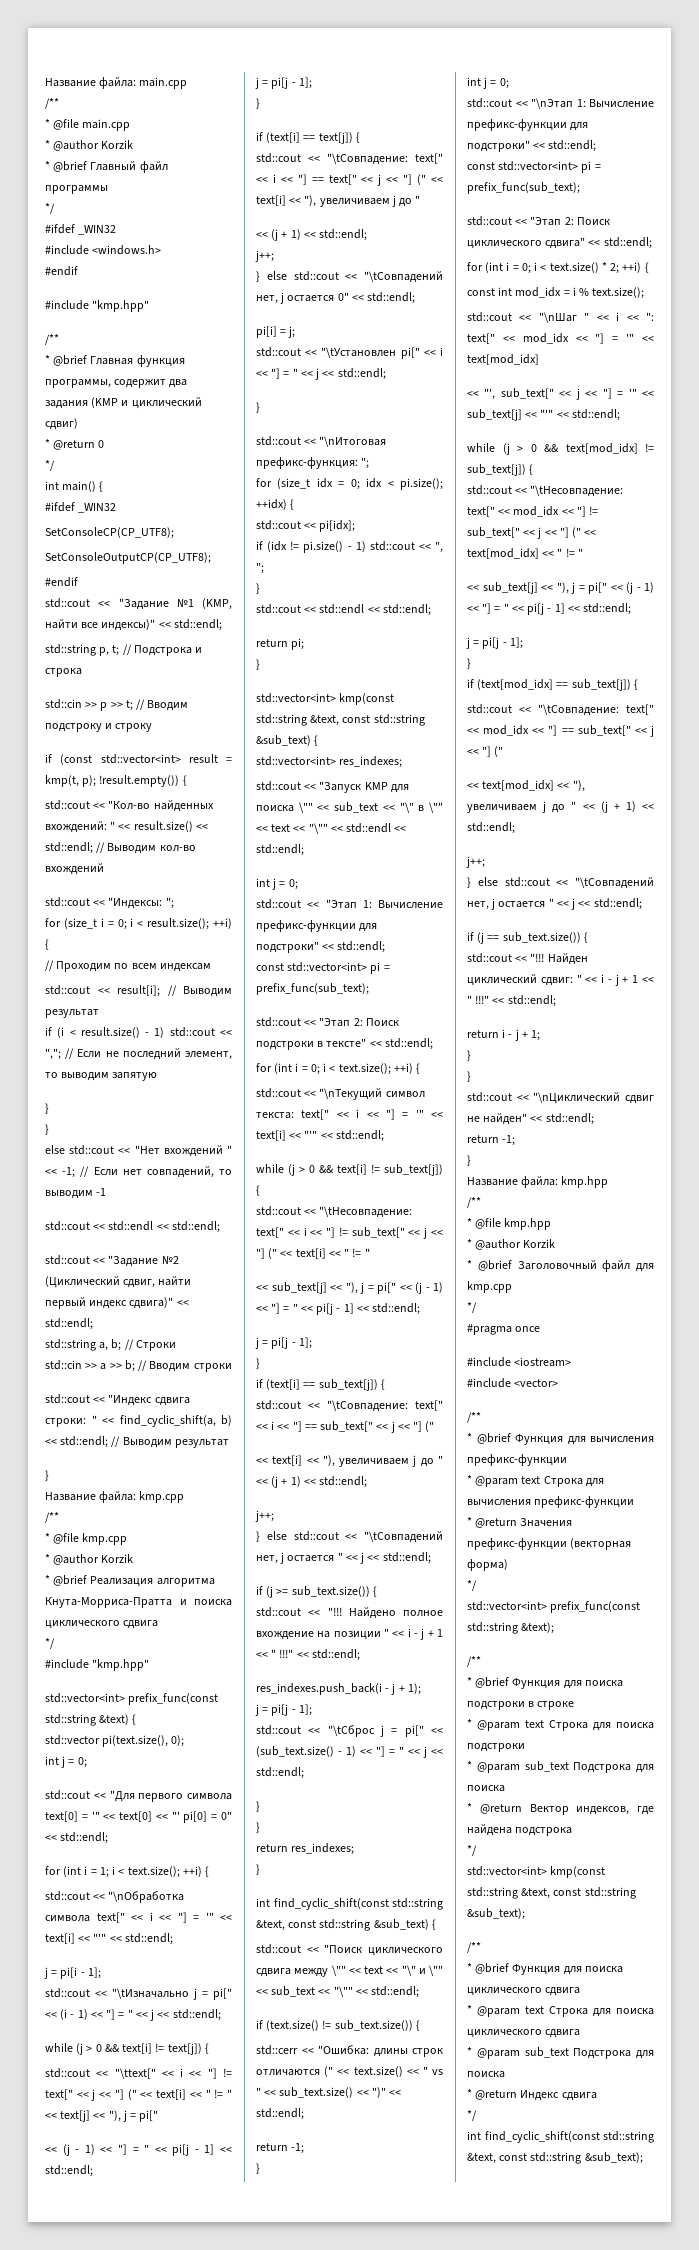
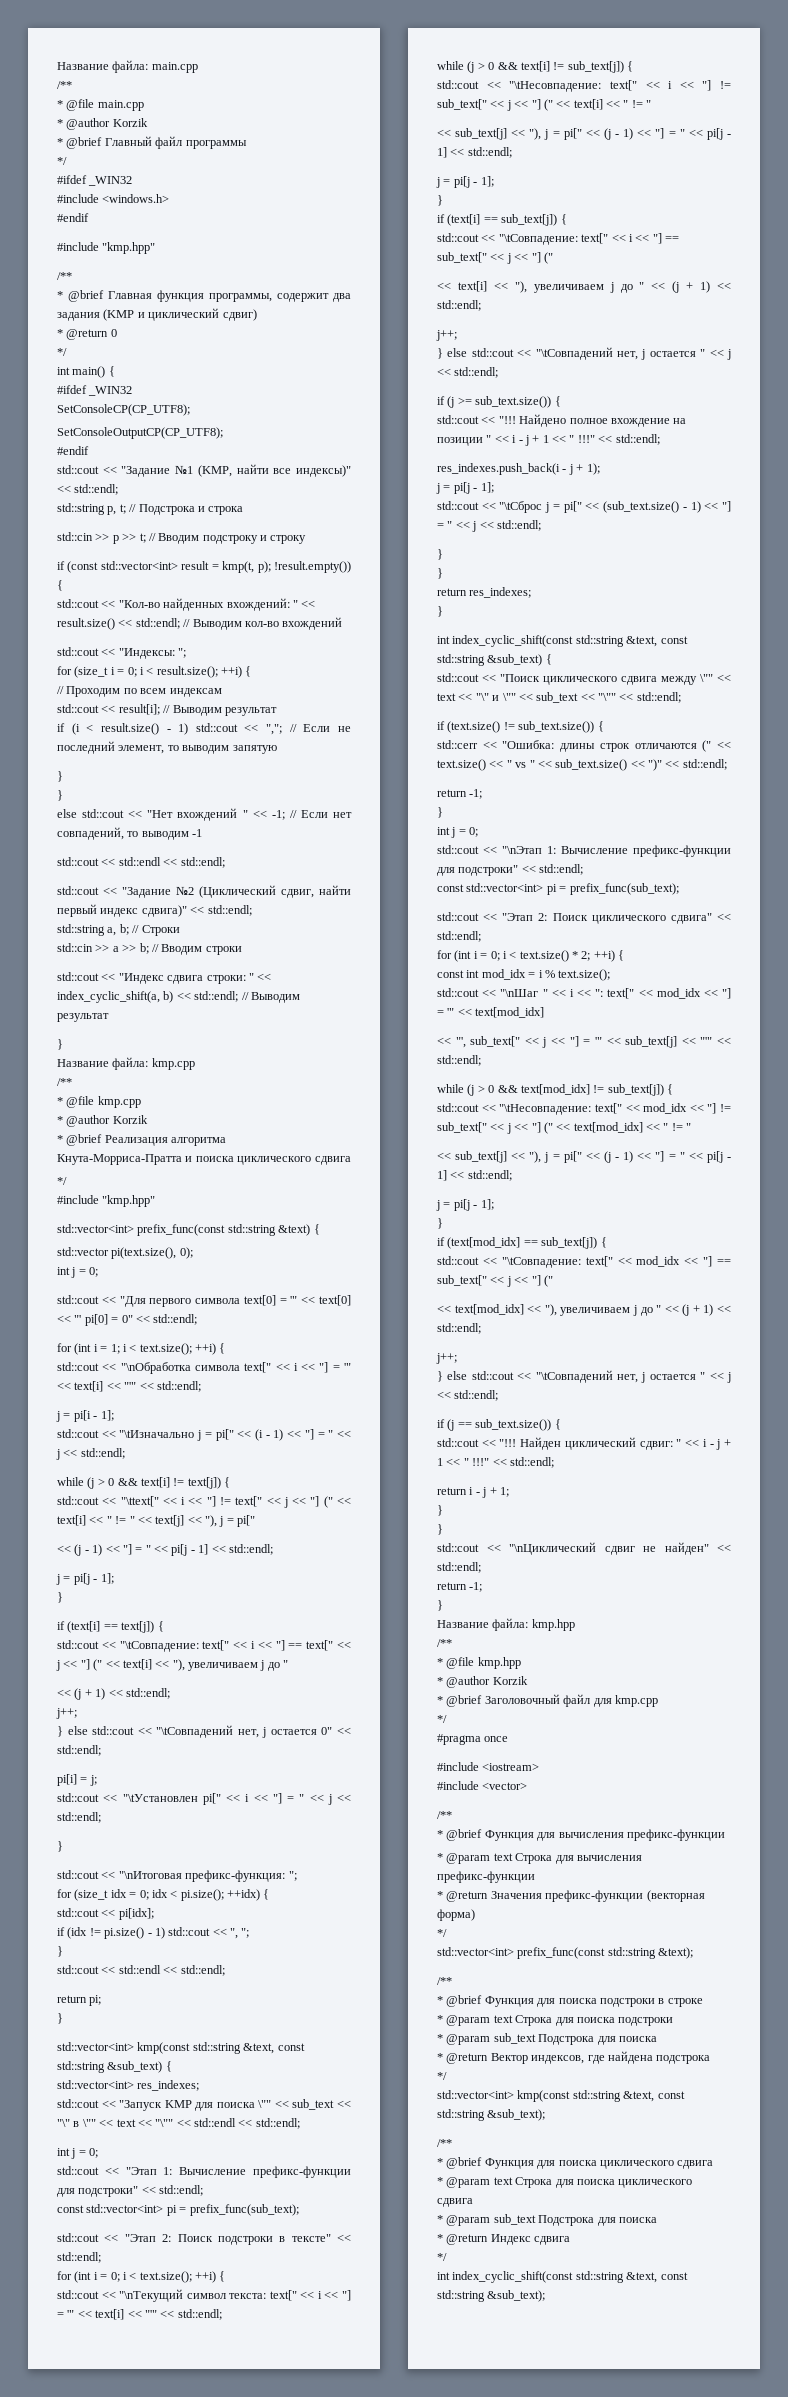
- std::cout << "Индекс сдвига строки: " << find_cyclic_shift(a, b) << std::endl; // Выводим результат
+ std::cout << "Индекс сдвига строки: " << index_cyclic_shift(a, b) << std::endl; // Выводим результат
- int find_cyclic_shift(const std::string &text, const std::string &sub_text) {
+ int index_cyclic_shift(const std::string &text, const std::string &sub_text) {
- int find_cyclic_shift(const std::string &text, const std::string &sub_text);
+ int index_cyclic_shift(const std::string &text, const std::string &sub_text);

